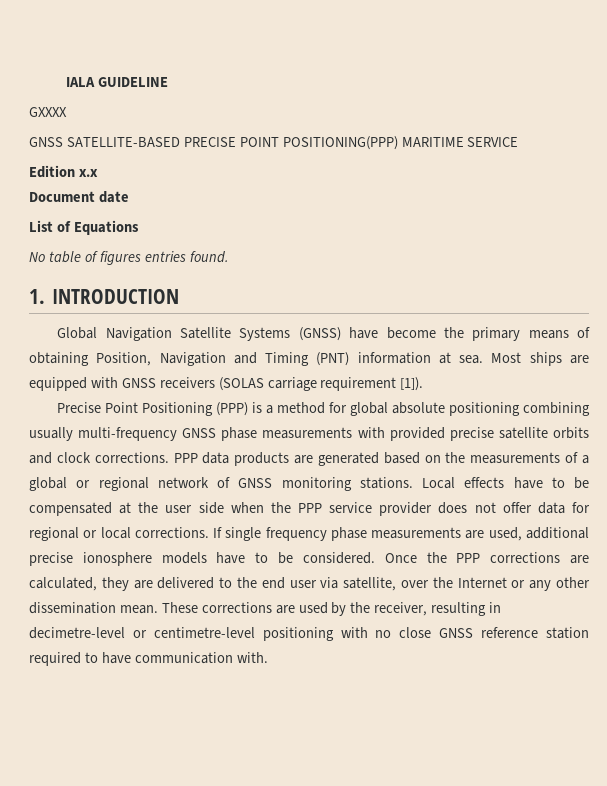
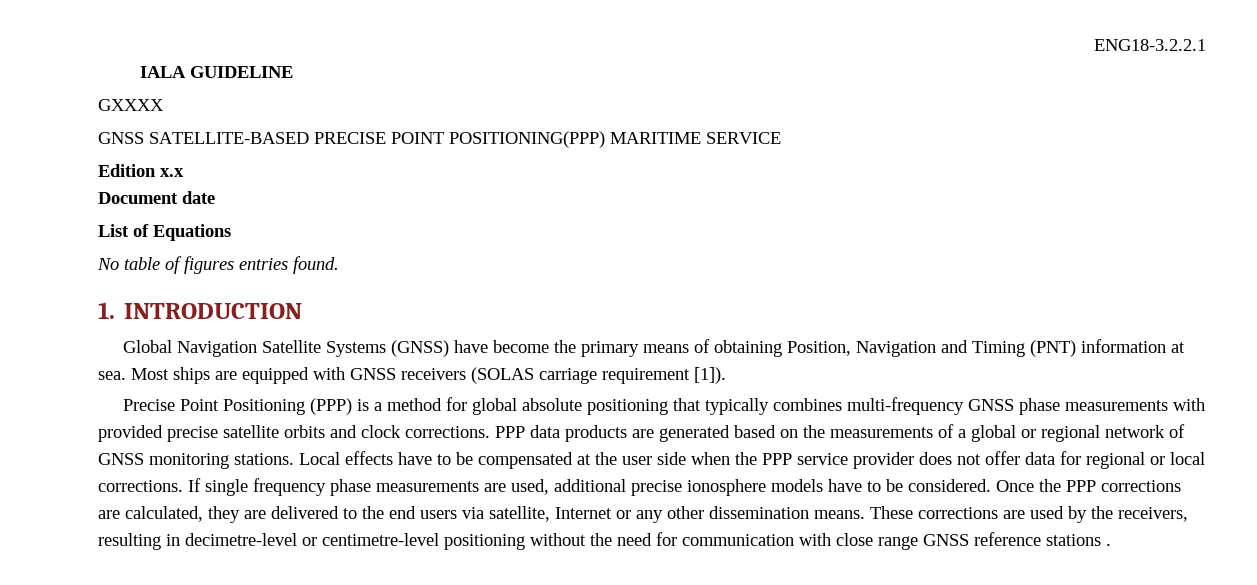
+ ENG18-3.2.2.1
- Precise Point Positioning (PPP) is a method for global absolute positioning combining usually multi-frequency GNSS phase measurements with provided precise satellite orbits and clock corrections.
+ Precise Point Positioning (PPP) is a method for global absolute positioning that typically combines multi-frequency GNSS phase measurements with provided precise satellite orbits and clock corrections.
- Once the PPP corrections are calculated, they are delivered to the end user via satellite, over the Internet or any other dissemination mean.
+ Once the PPP corrections are calculated, they are delivered to the end users via satellite, Internet or any other dissemination means.
- These corrections are used by the receiver, resulting in decimetre-level or centimetre-level positioning with no close GNSS reference station required to have communication with.
+ These corrections are used by the receivers, resulting in decimetre-level or centimetre-level positioning without the need for communication with close range GNSS reference stations .

